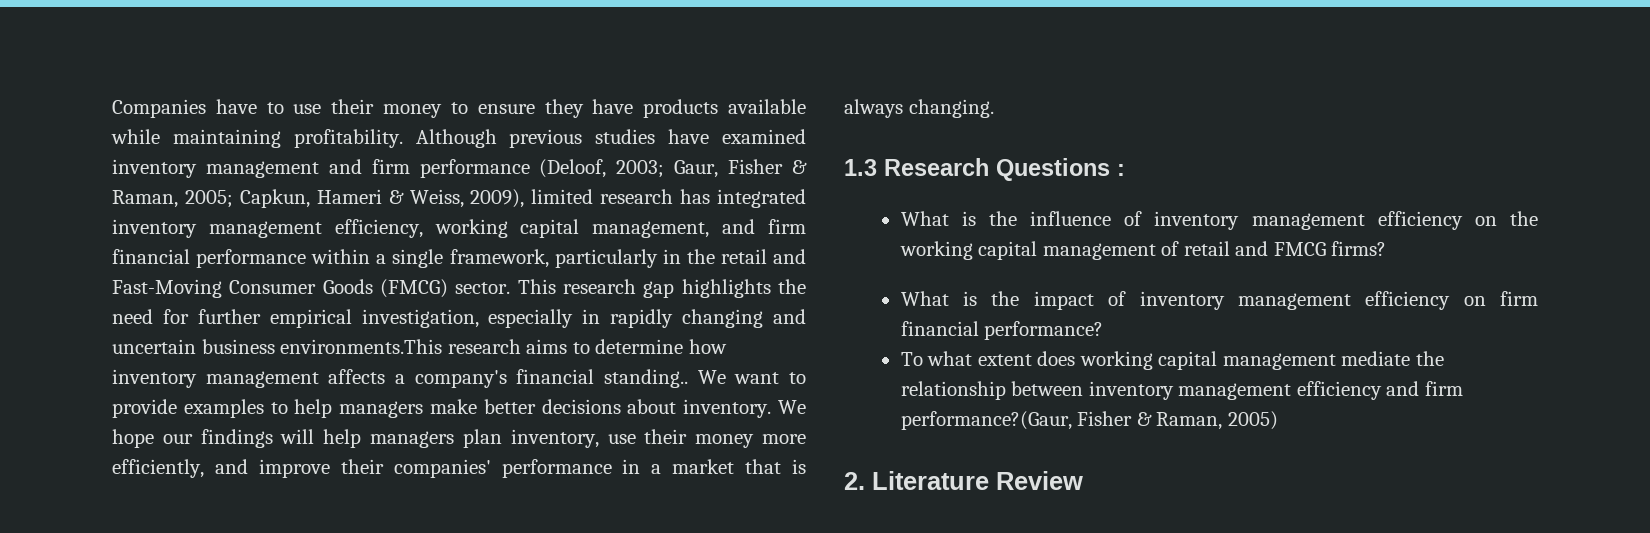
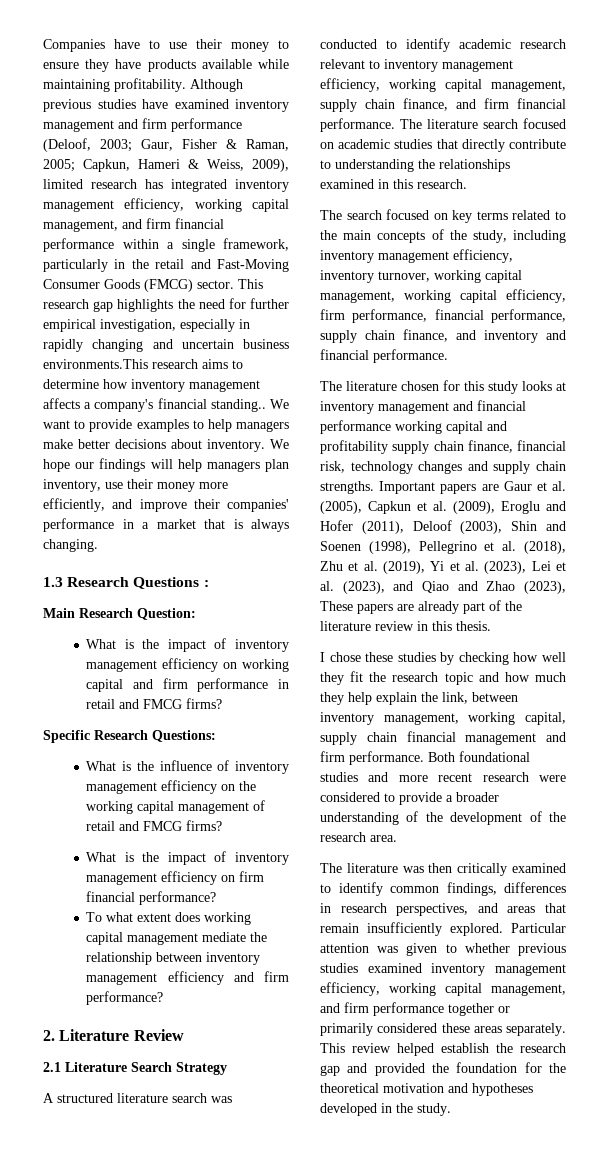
+ Main Research Question:
+ What is the impact of inventory management efficiency on working capital and firm performance in retail and FMCG firms?
+ Specific Research Questions:
- To what extent does working capital management mediate the relationship between inventory management efficiency and firm performance?(Gaur, Fisher & Raman, 2005)
+ To what extent does working capital management mediate the relationship between inventory management efficiency and firm performance?
  2. Literature Review
+ 2.1 Literature Search Strategy
+ A structured literature search was conducted to identify academic research relevant to inventory management efficiency, working capital management, supply chain finance, and firm financial performance. The literature search focused on academic studies that directly contribute to understanding the relationships examined in this research.
+ The search focused on key terms related to the main concepts of the study, including inventory management efficiency, inventory turnover, working capital management, working capital efficiency, firm performance, financial performance, supply chain finance, and inventory and financial performance.
+ The literature chosen for this study looks at inventory management and financial performance working capital and profitability supply chain finance, financial risk, technology changes and supply chain strengths. Important papers are Gaur et al. (2005), Capkun et al. (2009), Eroglu and Hofer (2011), Deloof (2003), Shin and Soenen (1998), Pellegrino et al. (2018), Zhu et al. (2019), Yi et al. (2023), Lei et al. (2023), and Qiao and Zhao (2023), These papers are already part of the literature review in this thesis.
+ I chose these studies by checking how well they fit the research topic and how much they help explain the link, between inventory management, working capital, supply chain financial management and firm performance. Both foundational studies and more recent research were considered to provide a broader understanding of the development of the research area.
+ The literature was then critically examined to identify common findings, differences in research perspectives, and areas that remain insufficiently explored. Particular attention was given to whether previous studies examined inventory management efficiency, working capital management, and firm performance together or primarily considered these areas separately. This review helped establish the research gap and provided the foundation for the theoretical motivation and hypotheses developed in the study.

